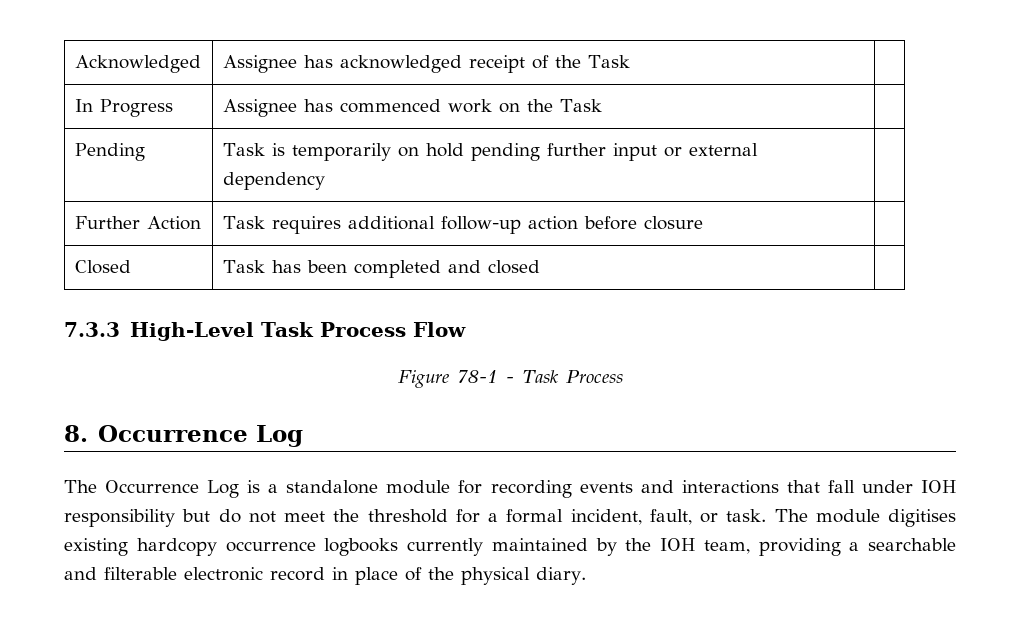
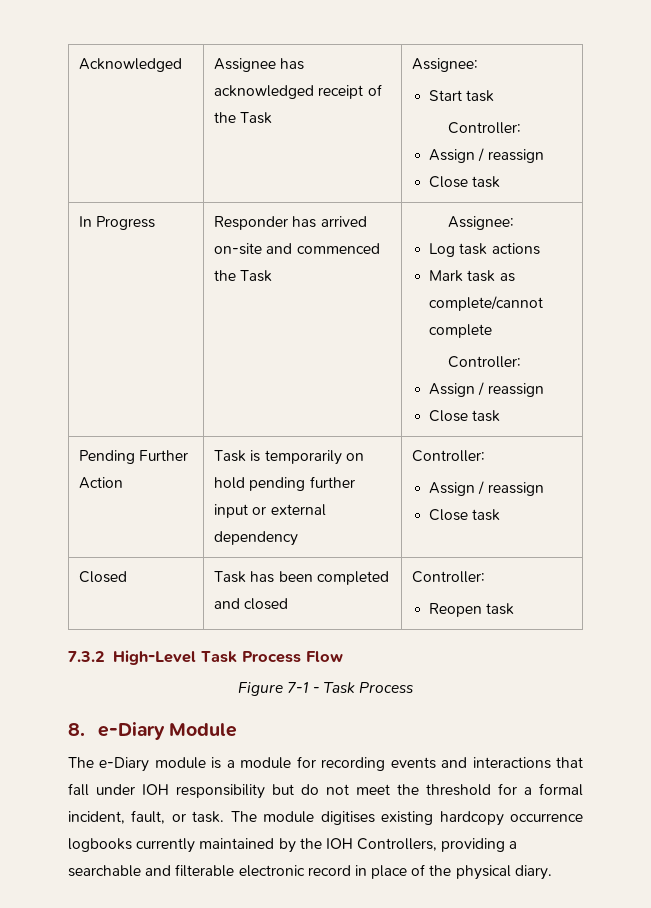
- Acknowledged | Assignee has acknowledged receipt of the Task |
- In Progress | Assignee has commenced work on the Task |
+ Acknowledged | Assignee has acknowledged receipt of the Task | Assignee:
+ Start task
+ Controller:
+ Assign / reassign
+ Close task
+ In Progress | Responder has arrived on-site and commenced the Task | Assignee:
+ Log task actions
+ Mark task as complete/cannot complete
+ Controller:
+ Assign / reassign
+ Close task
- Pending | Task is temporarily on hold pending further input or external dependency |
- Further Action | Task requires additional follow-up action before closure |
+ Pending Further Action | Task is temporarily on hold pending further input or external dependency | Controller:
+ Assign / reassign
+ Close task
- Closed | Task has been completed and closed |
- 7.3.3 High-Level Task Process Flow
+ Closed | Task has been completed and closed | Controller:
+ Reopen task
+ 7.3.2 High-Level Task Process Flow
- Figure 78-1 - Task Process
+ Figure 7-1 - Task Process
- 8. Occurrence Log
- The Occurrence Log is a standalone module for recording events and interactions that fall under IOH responsibility but do not meet the threshold for a formal incident, fault, or task.
+ 8. e-Diary Module
+ The e-Diary module is a module for recording events and interactions that fall under IOH responsibility but do not meet the threshold for a formal incident, fault, or task.
- The module digitises existing hardcopy occurrence logbooks currently maintained by the IOH team, providing a searchable and filterable electronic record in place of the physical diary.
+ The module digitises existing hardcopy occurrence logbooks currently maintained by the IOH Controllers, providing a searchable and filterable electronic record in place of the physical diary.

